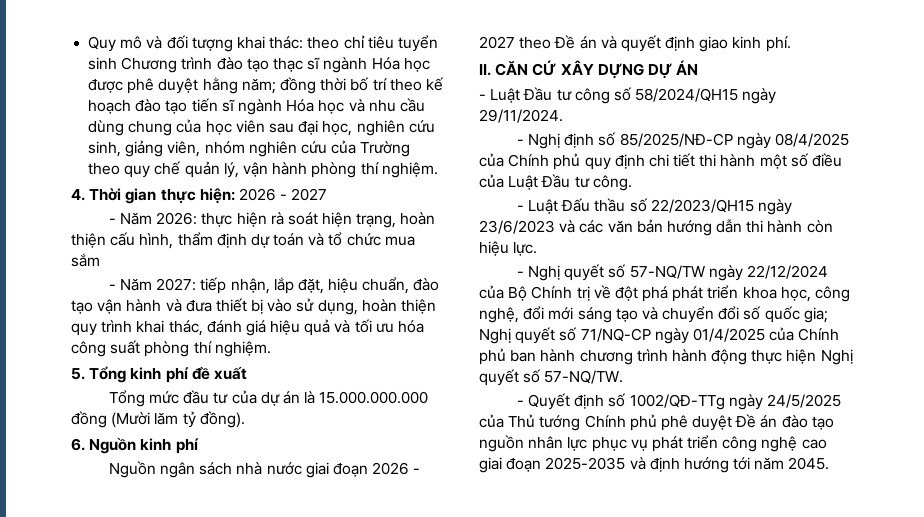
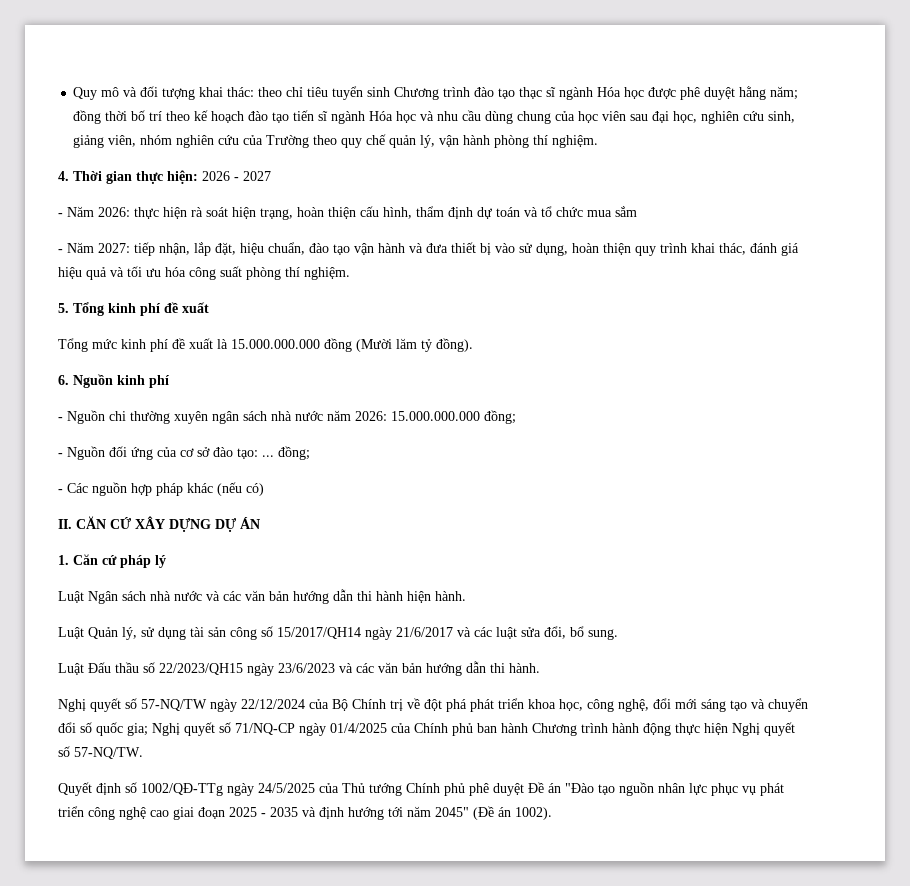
- Tổng mức đầu tư của dự án là 15.000.000.000 đồng (Mười lăm tỷ đồng).
+ Tổng mức kinh phí đề xuất là 15.000.000.000 đồng (Mười lăm tỷ đồng).
- Nguồn ngân sách nhà nước giai đoạn 2026 - 2027 theo Đề án và quyết định giao kinh phí.
+ - Nguồn chi thường xuyên ngân sách nhà nước năm 2026: 15.000.000.000 đồng;
+ - Nguồn đối ứng của cơ sở đào tạo: ... đồng;
+ - Các nguồn hợp pháp khác (nếu có)
- - Luật Đầu tư công số 58/2024/QH15 ngày 29/11/2024.
- - Nghị định số 85/2025/NĐ-CP ngày 08/4/2025 của Chính phủ quy định chi tiết thi hành một số điều của Luật Đầu tư công.
- - Luật Đấu thầu số 22/2023/QH15 ngày 23/6/2023 và các văn bản hướng dẫn thi hành còn hiệu lực.
- - Nghị quyết số 57-NQ/TW ngày 22/12/2024 của Bộ Chính trị về đột phá phát triển khoa học, công nghệ, đổi mới sáng tạo và chuyển đổi số quốc gia;
+ 1. Căn cứ pháp lý
+ Luật Ngân sách nhà nước và các văn bản hướng dẫn thi hành hiện hành.
+ Luật Quản lý, sử dụng tài sản công số 15/2017/QH14 ngày 21/6/2017 và các luật sửa đổi, bổ sung.
+ Luật Đấu thầu số 22/2023/QH15 ngày 23/6/2023 và các văn bản hướng dẫn thi hành.
+ Nghị quyết số 57-NQ/TW ngày 22/12/2024 của Bộ Chính trị về đột phá phát triển khoa học, công nghệ, đổi mới sáng tạo và chuyển đổi số quốc gia;
- Nghị quyết số 71/NQ-CP ngày 01/4/2025 của Chính phủ ban hành chương trình hành động thực hiện Nghị quyết số 57-NQ/TW.
+ Nghị quyết số 71/NQ-CP ngày 01/4/2025 của Chính phủ ban hành Chương trình hành động thực hiện Nghị quyết số 57-NQ/TW.
- - Quyết định số 1002/QĐ-TTg ngày 24/5/2025 của Thủ tướng Chính phủ phê duyệt Đề án đào tạo nguồn nhân lực phục vụ phát triển công nghệ cao giai đoạn 2025-2035 và định hướng tới năm 2045.
+ Quyết định số 1002/QĐ-TTg ngày 24/5/2025 của Thủ tướng Chính phủ phê duyệt Đề án "Đào tạo nguồn nhân lực phục vụ phát triển công nghệ cao giai đoạn 2025 - 2035 và định hướng tới năm 2045" (Đề án 1002).

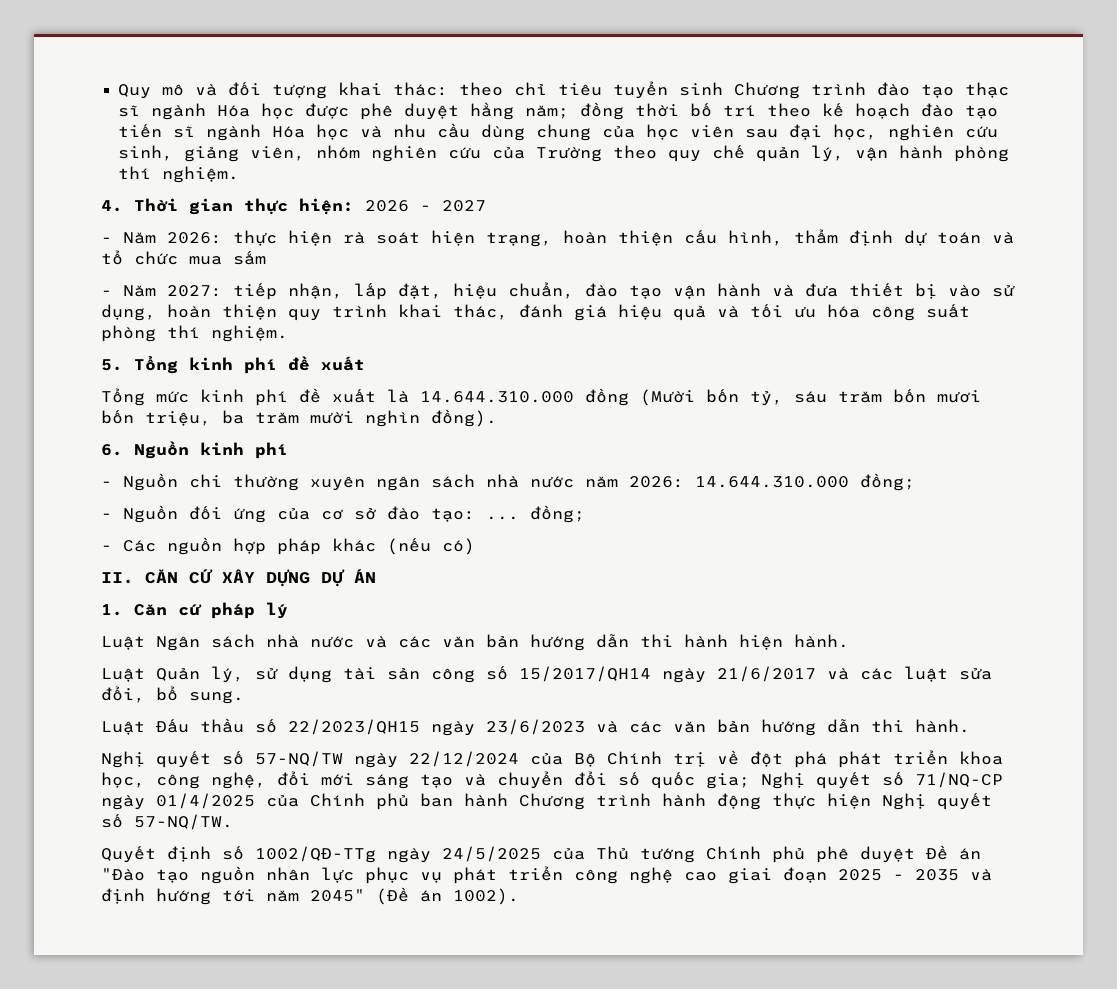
- Tổng mức kinh phí đề xuất là 15.000.000.000 đồng (Mười lăm tỷ đồng).
+ Tổng mức kinh phí đề xuất là 14.644.310.000 đồng (Mười bốn tỷ, sáu trăm bốn mươi bốn triệu, ba trăm mười nghìn đồng).
- - Nguồn chi thường xuyên ngân sách nhà nước năm 2026: 15.000.000.000 đồng;
+ - Nguồn chi thường xuyên ngân sách nhà nước năm 2026: 14.644.310.000 đồng;

